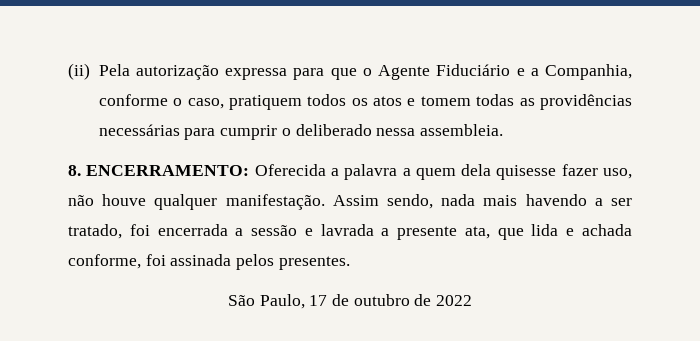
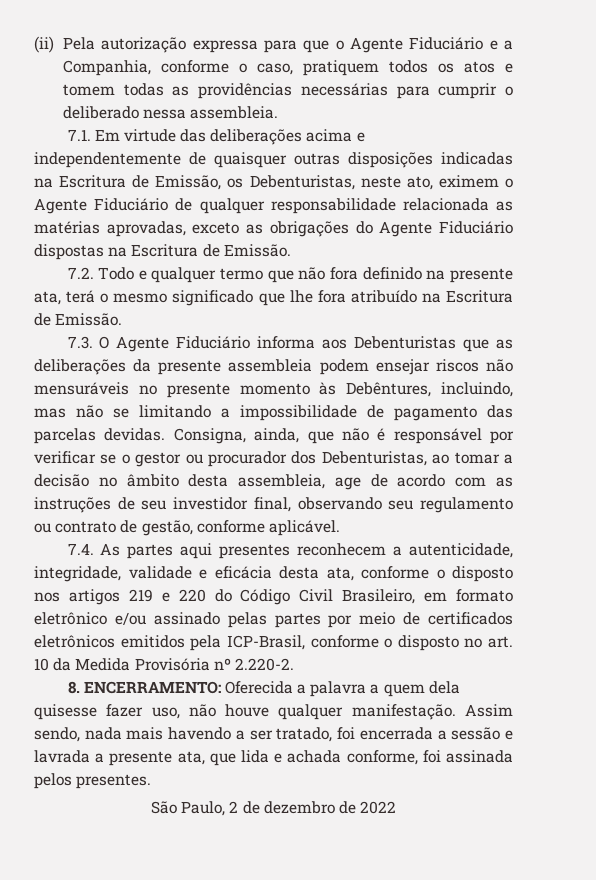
+ 7.1. Em virtude das deliberações acima e independentemente de quaisquer outras disposições indicadas na Escritura de Emissão, os Debenturistas, neste ato, eximem o Agente Fiduciário de qualquer responsabilidade relacionada as matérias aprovadas, exceto as obrigações do Agente Fiduciário dispostas na Escritura de Emissão.
+ 7.2. Todo e qualquer termo que não fora definido na presente ata, terá o mesmo significado que lhe fora atribuído na Escritura de Emissão.
+ 7.3. O Agente Fiduciário informa aos Debenturistas que as deliberações da presente assembleia podem ensejar riscos não mensuráveis no presente momento às Debêntures, incluindo, mas não se limitando a impossibilidade de pagamento das parcelas devidas. Consigna, ainda, que não é responsável por verificar se o gestor ou procurador dos Debenturistas, ao tomar a decisão no âmbito desta assembleia, age de acordo com as instruções de seu investidor final, observando seu regulamento ou contrato de gestão, conforme aplicável.
+ 7.4. As partes aqui presentes reconhecem a autenticidade, integridade, validade e eficácia desta ata, conforme o disposto nos artigos 219 e 220 do Código Civil Brasileiro, em formato eletrônico e/ou assinado pelas partes por meio de certificados eletrônicos emitidos pela ICP-Brasil, conforme o disposto no art. 10 da Medida Provisória nº 2.220-2.
- São Paulo, 17 de outubro de 2022
+ São Paulo, 2 de dezembro de 2022

